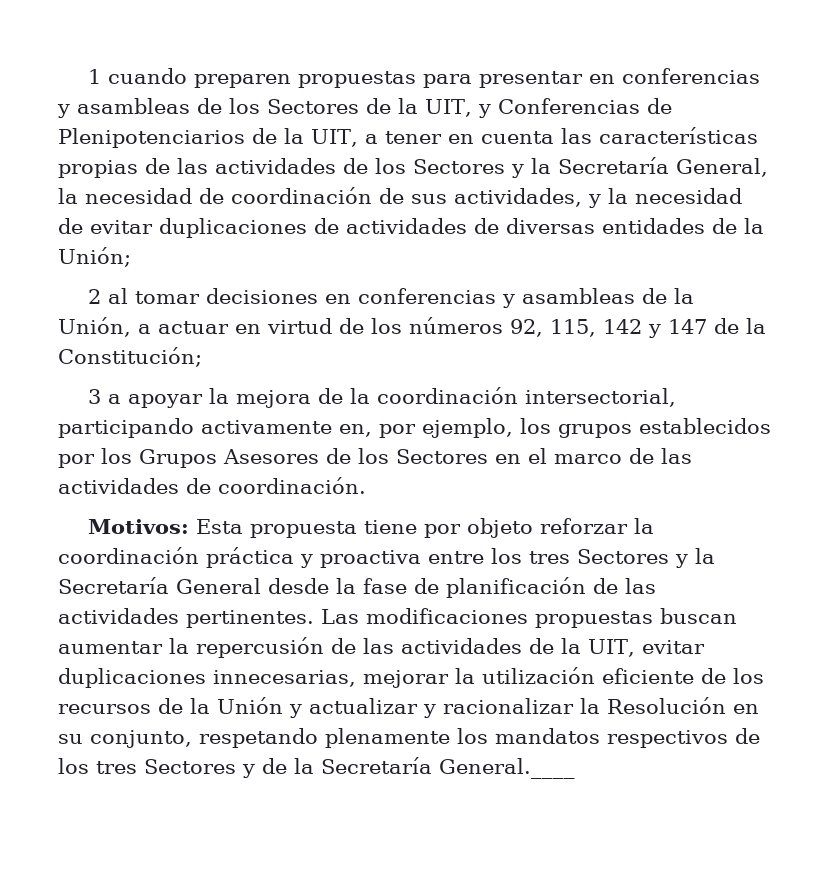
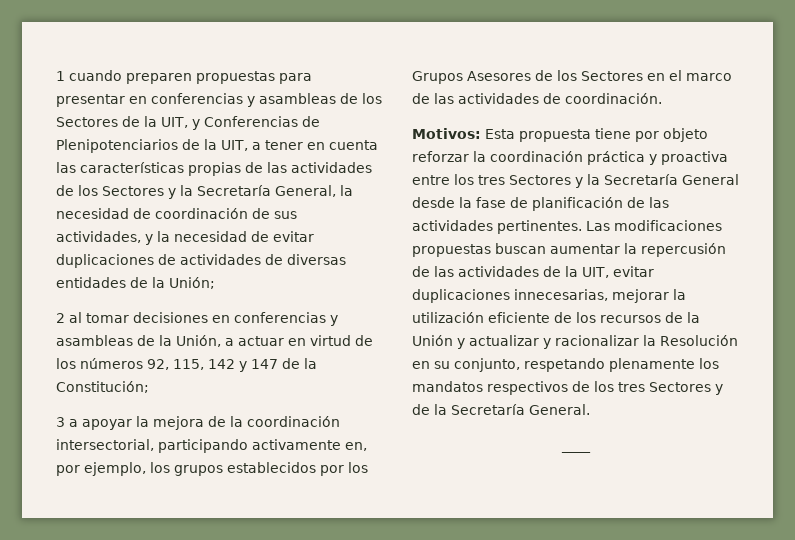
- Las modificaciones propuestas buscan aumentar la repercusión de las actividades de la UIT, evitar duplicaciones innecesarias, mejorar la utilización eficiente de los recursos de la Unión y actualizar y racionalizar la Resolución en su conjunto, respetando plenamente los mandatos respectivos de los tres Sectores y de la Secretaría General.____
+ Las modificaciones propuestas buscan aumentar la repercusión de las actividades de la UIT, evitar duplicaciones innecesarias, mejorar la utilización eficiente de los recursos de la Unión y actualizar y racionalizar la Resolución en su conjunto, respetando plenamente los mandatos respectivos de los tres Sectores y de la Secretaría General.
+ ____

